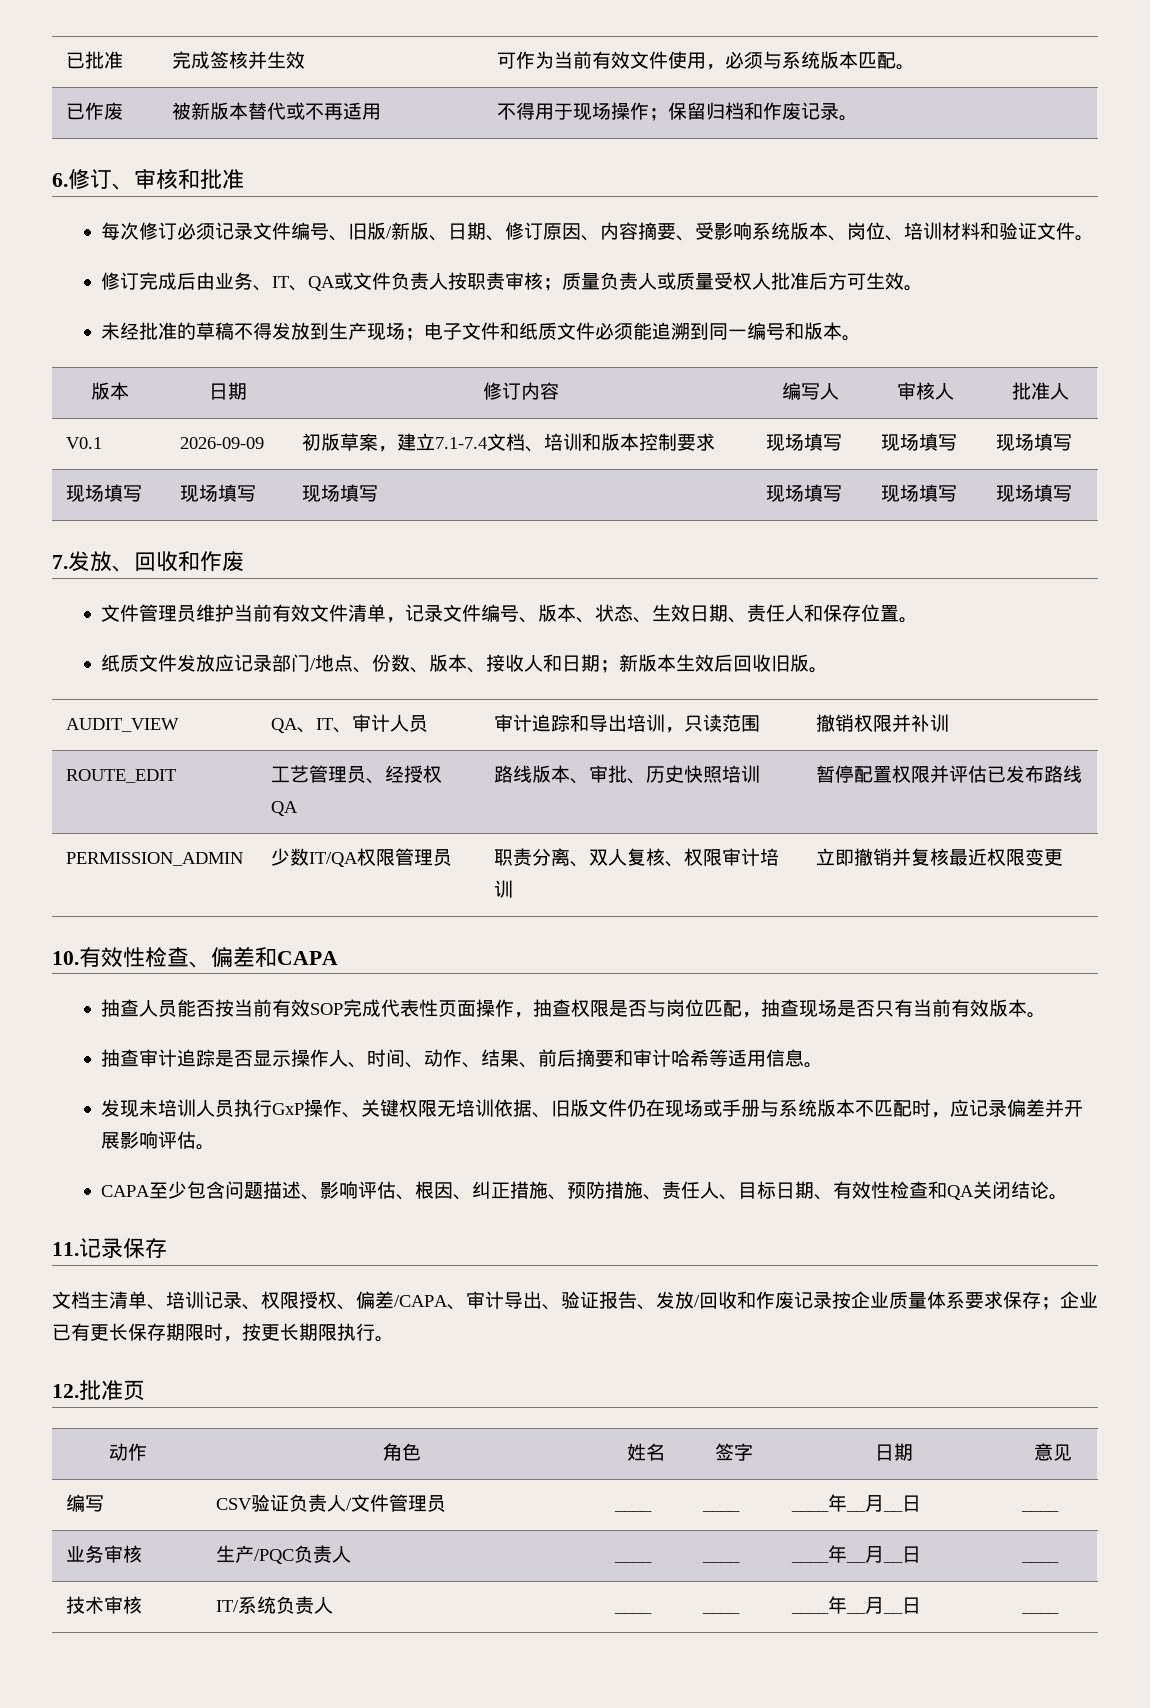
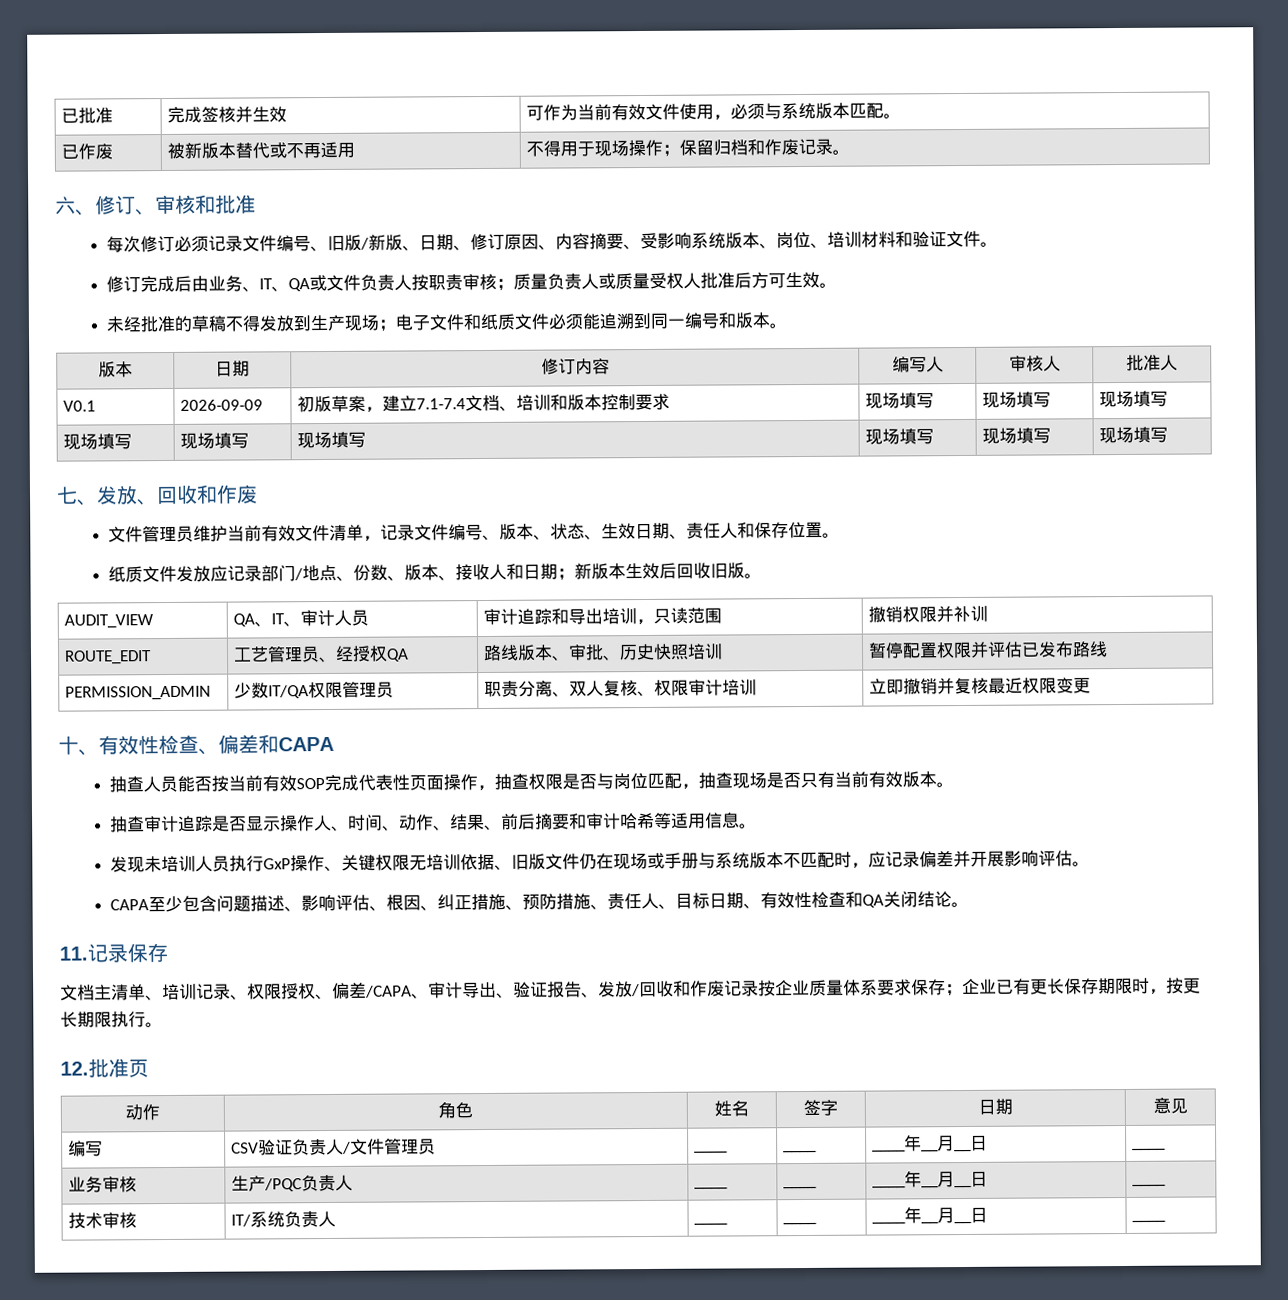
- 6.修订、审核和批准
+ 六、修订、审核和批准
- 7.发放、回收和作废
+ 七、发放、回收和作废
- 10.有效性检查、偏差和CAPA
+ 十、有效性检查、偏差和CAPA

